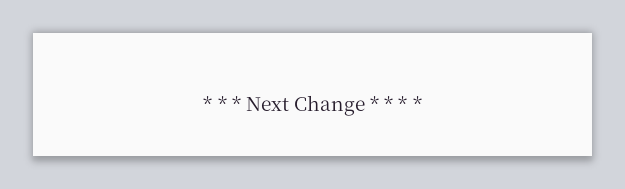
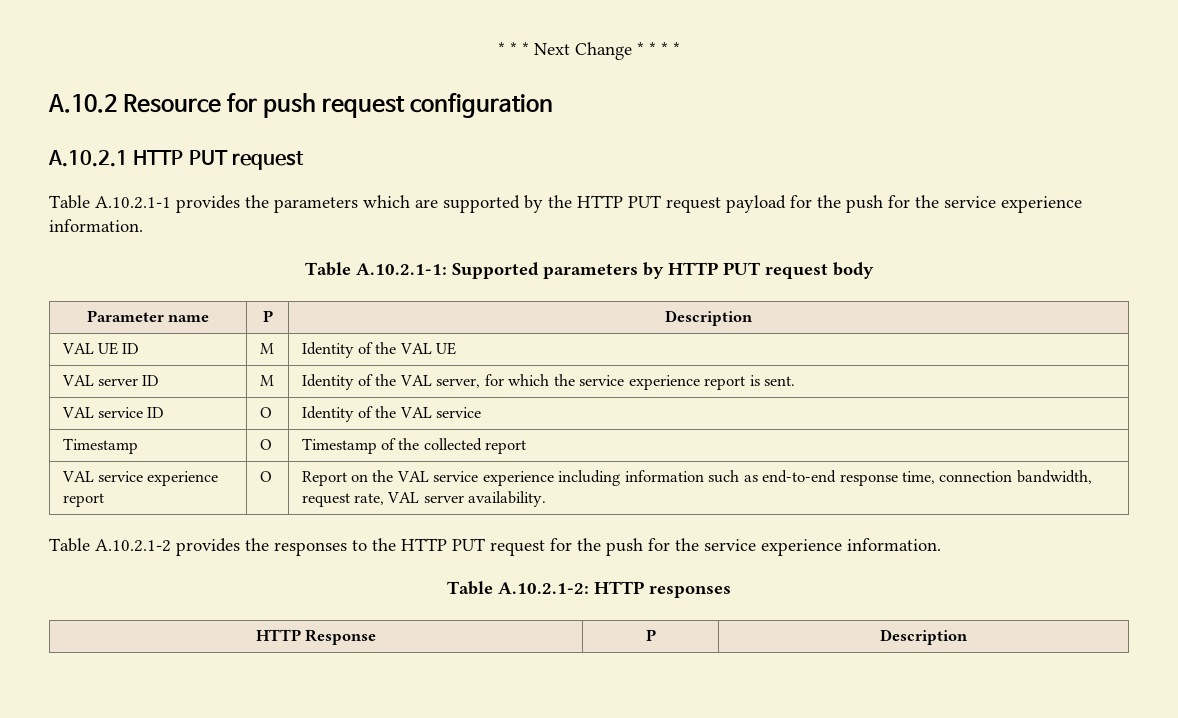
+ A.10.2 Resource for push request configuration
+ A.10.2.1 HTTP PUT request
+ Table A.10.2.1-1 provides the parameters which are supported by the HTTP PUT request payload for the push for the service experience information.
+ Table A.10.2.1-1: Supported parameters by HTTP PUT request body
+ Parameter name | P | Description
+ VAL UE ID | M | Identity of the VAL UE
+ VAL server ID | M | Identity of the VAL server, for which the service experience report is sent.
+ VAL service ID | O | Identity of the VAL service
+ Timestamp | O | Timestamp of the collected report
+ VAL service experience report | O | Report on the VAL service experience including information such as end-to-end response time, connection bandwidth, request rate, VAL server availability.
+ Table A.10.2.1-2 provides the responses to the HTTP PUT request for the push for the service experience information.
+ Table A.10.2.1-2: HTTP responses
+ HTTP Response | P | Description

